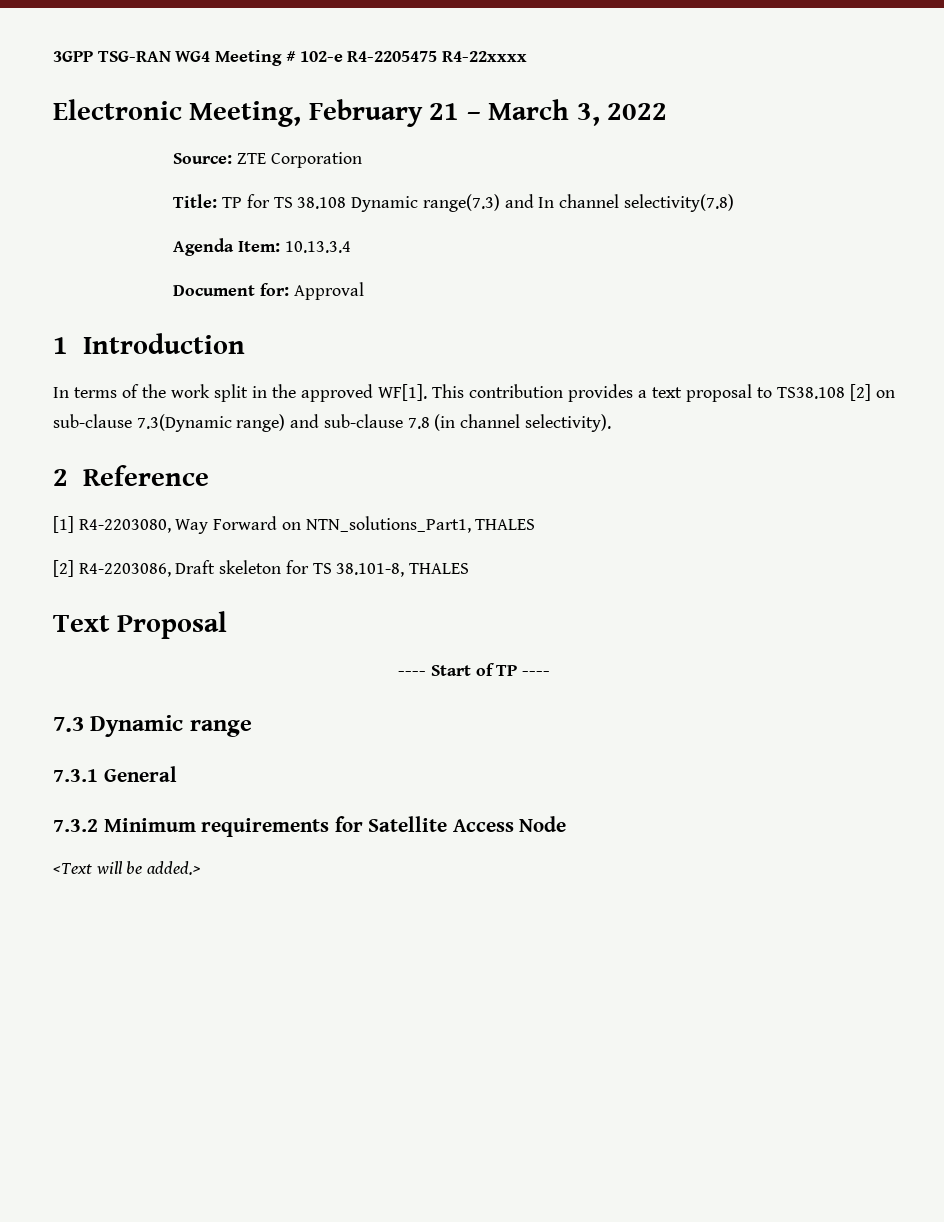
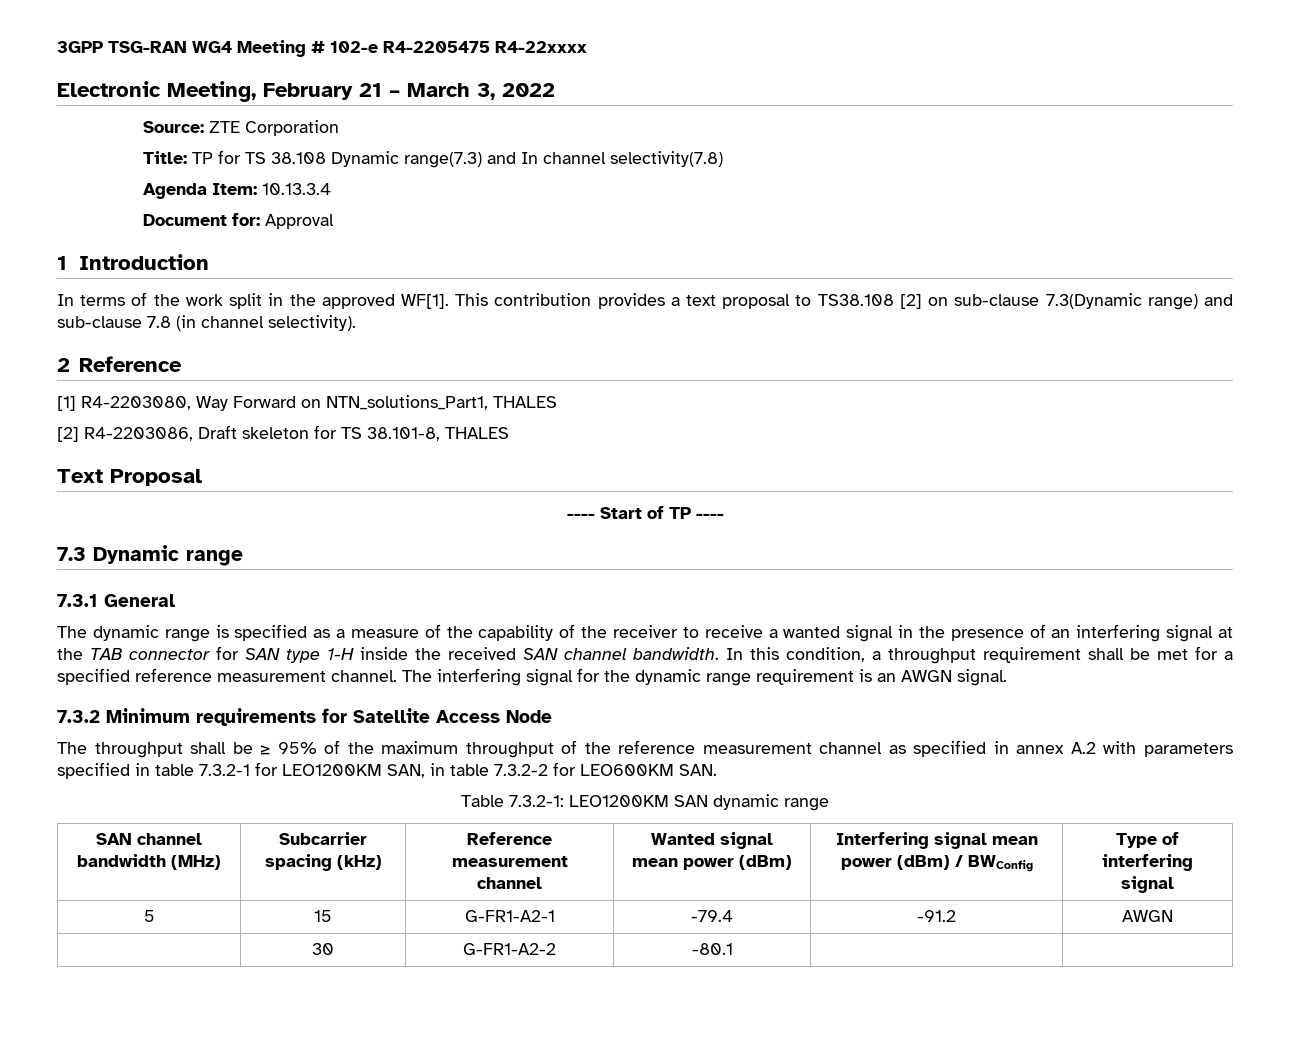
+ The dynamic range is specified as a measure of the capability of the receiver to receive a wanted signal in the presence of an interfering signal at the TAB connector for SAN type 1-H inside the received SAN channel bandwidth. In this condition, a throughput requirement shall be met for a specified reference measurement channel. The interfering signal for the dynamic range requirement is an AWGN signal.
- <Text will be added.>
+ The throughput shall be ≥ 95% of the maximum throughput of the reference measurement channel as specified in annex A.2 with parameters specified in table 7.3.2-1 for LEO1200KM SAN, in table 7.3.2-2 for LEO600KM SAN.
+ Table 7.3.2-1: LEO1200KM SAN dynamic range
+ SAN channel bandwidth (MHz) | Subcarrier spacing (kHz) | Reference measurement channel | Wanted signal mean power (dBm) | Interfering signal mean power (dBm) / BWConfig | Type of interfering signal
+ 5 | 15 | G-FR1-A2-1 | -79.4 | -91.2 | AWGN
+ | 30 | G-FR1-A2-2 | -80.1 | |

